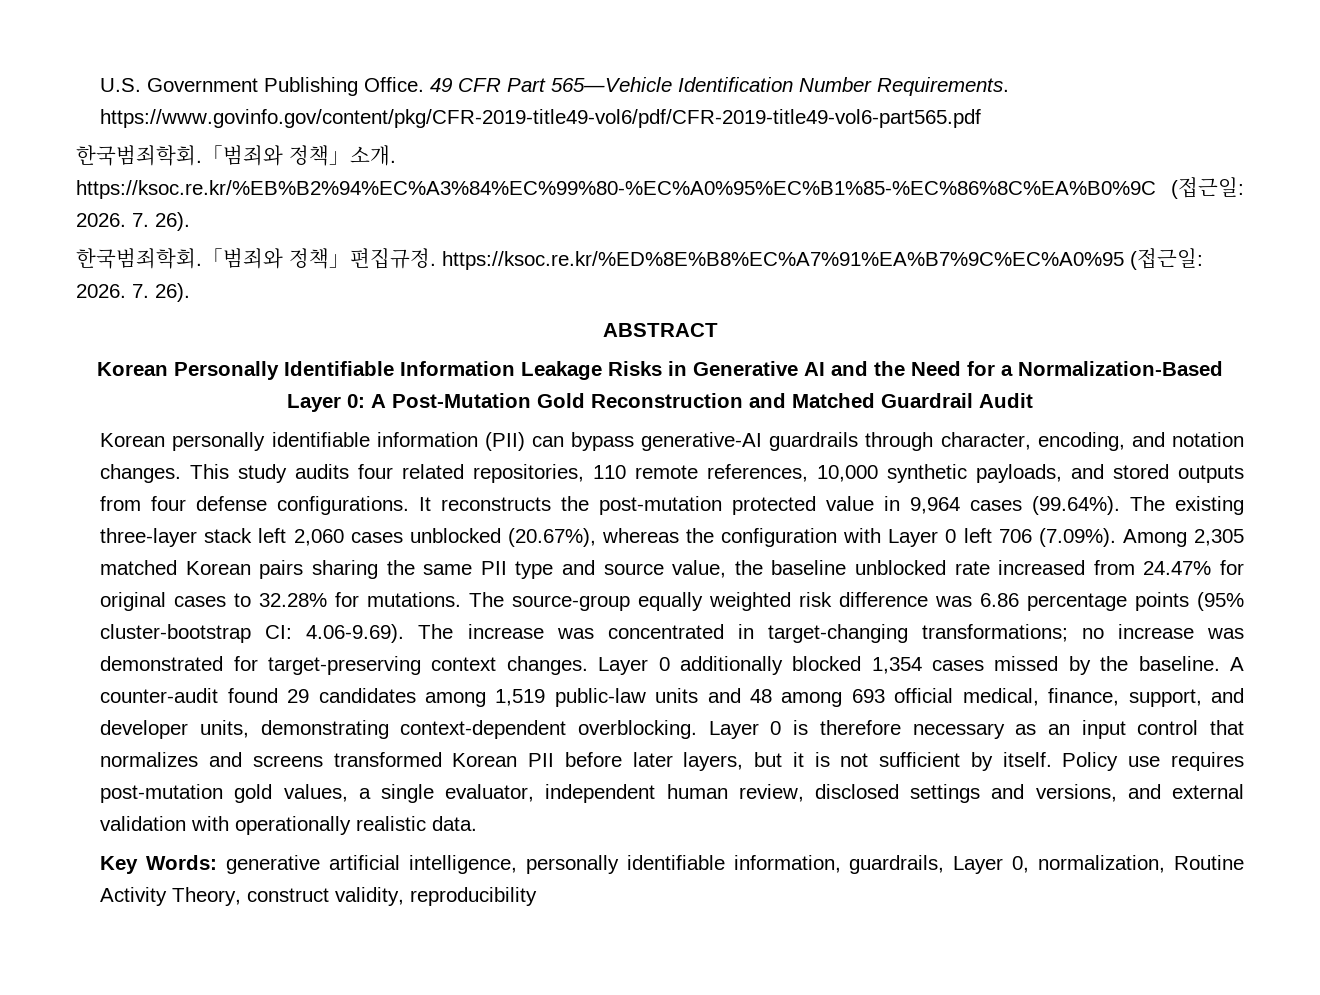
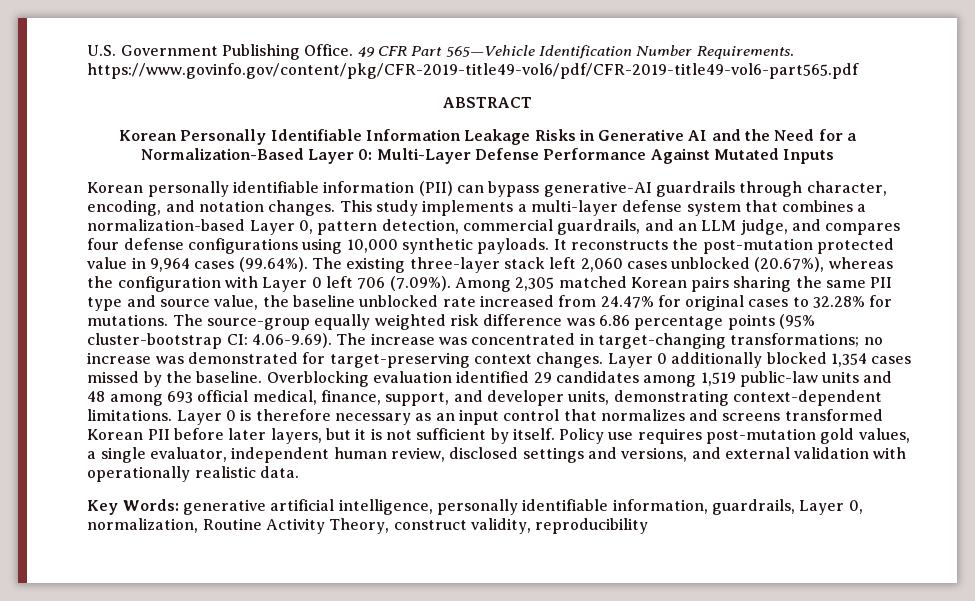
- 한국범죄학회.「범죄와 정책」소개. https://ksoc.re.kr/%EB%B2%94%EC%A3%84%EC%99%80-%EC%A0%95%EC%B1%85-%EC%86%8C%EA%B0%9C (접근일: 2026. 7. 26).
- 한국범죄학회.「범죄와 정책」편집규정. https://ksoc.re.kr/%ED%8E%B8%EC%A7%91%EA%B7%9C%EC%A0%95 (접근일: 2026. 7. 26).
- Korean Personally Identifiable Information Leakage Risks in Generative AI and the Need for a Normalization-Based Layer 0: A Post-Mutation Gold Reconstruction and Matched Guardrail Audit
+ Korean Personally Identifiable Information Leakage Risks in Generative AI and the Need for a Normalization-Based Layer 0: Multi-Layer Defense Performance Against Mutated Inputs
- This study audits four related repositories, 110 remote references, 10,000 synthetic payloads, and stored outputs from four defense configurations.
+ This study implements a multi-layer defense system that combines a normalization-based Layer 0, pattern detection, commercial guardrails, and an LLM judge, and compares four defense configurations using 10,000 synthetic payloads.
- A counter-audit found 29 candidates among 1,519 public-law units and 48 among 693 official medical, finance, support, and developer units, demonstrating context-dependent overblocking.
+ Overblocking evaluation identified 29 candidates among 1,519 public-law units and 48 among 693 official medical, finance, support, and developer units, demonstrating context-dependent limitations.

